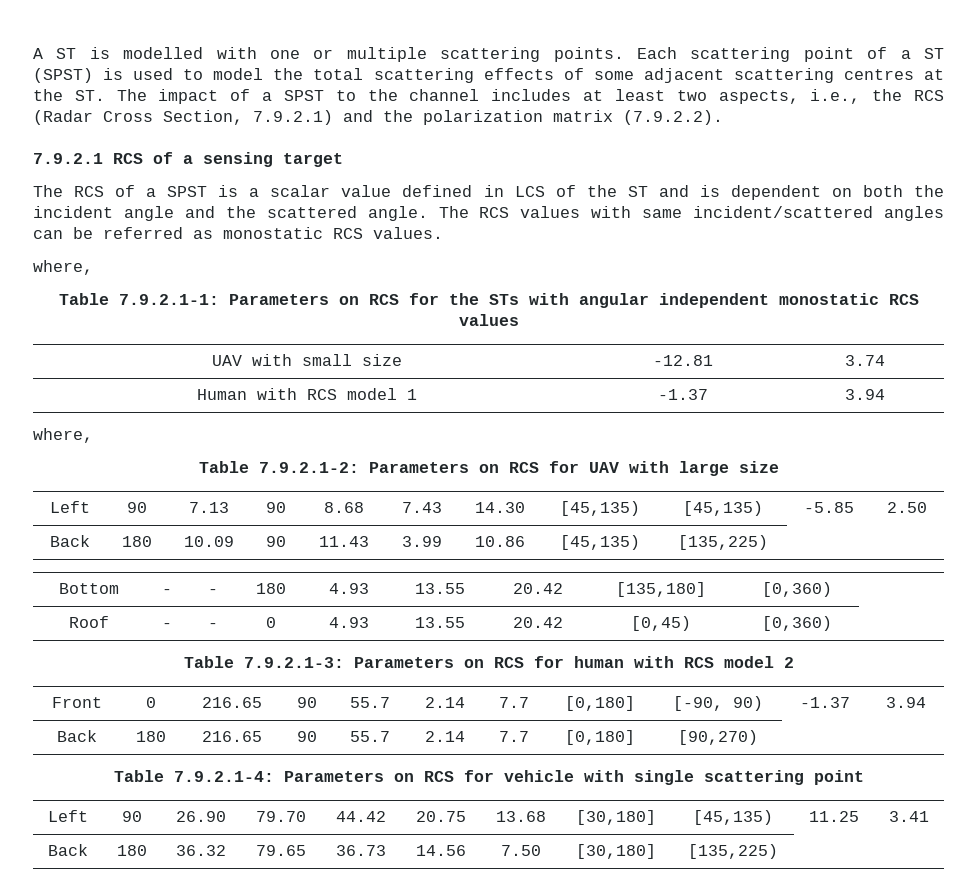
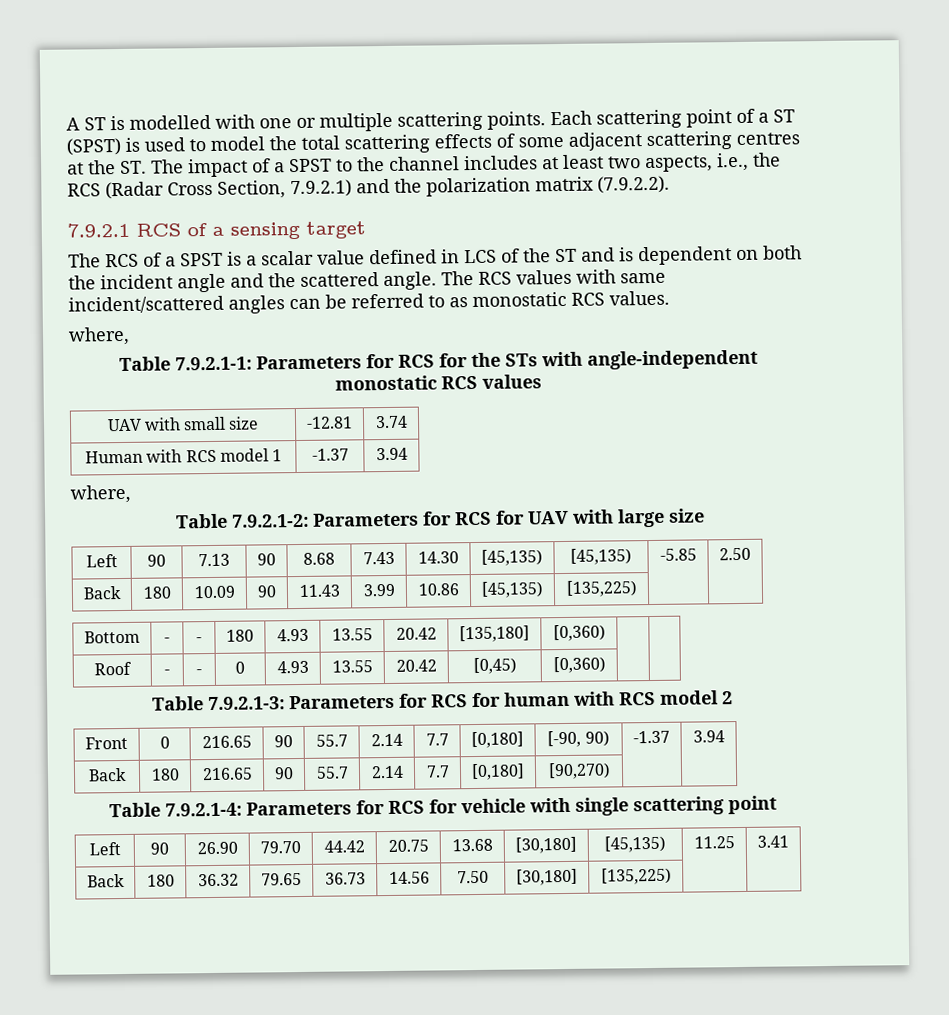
- The RCS values with same incident/scattered angles can be referred as monostatic RCS values.
+ The RCS values with same incident/scattered angles can be referred to as monostatic RCS values.
- Table 7.9.2.1-1: Parameters on RCS for the STs with angular independent monostatic RCS values
+ Table 7.9.2.1-1: Parameters for RCS for the STs with angle-independent monostatic RCS values
- Table 7.9.2.1-2: Parameters on RCS for UAV with large size
+ Table 7.9.2.1-2: Parameters for RCS for UAV with large size
- Table 7.9.2.1-3: Parameters on RCS for human with RCS model 2
+ Table 7.9.2.1-3: Parameters for RCS for human with RCS model 2
- Table 7.9.2.1-4: Parameters on RCS for vehicle with single scattering point
+ Table 7.9.2.1-4: Parameters for RCS for vehicle with single scattering point

